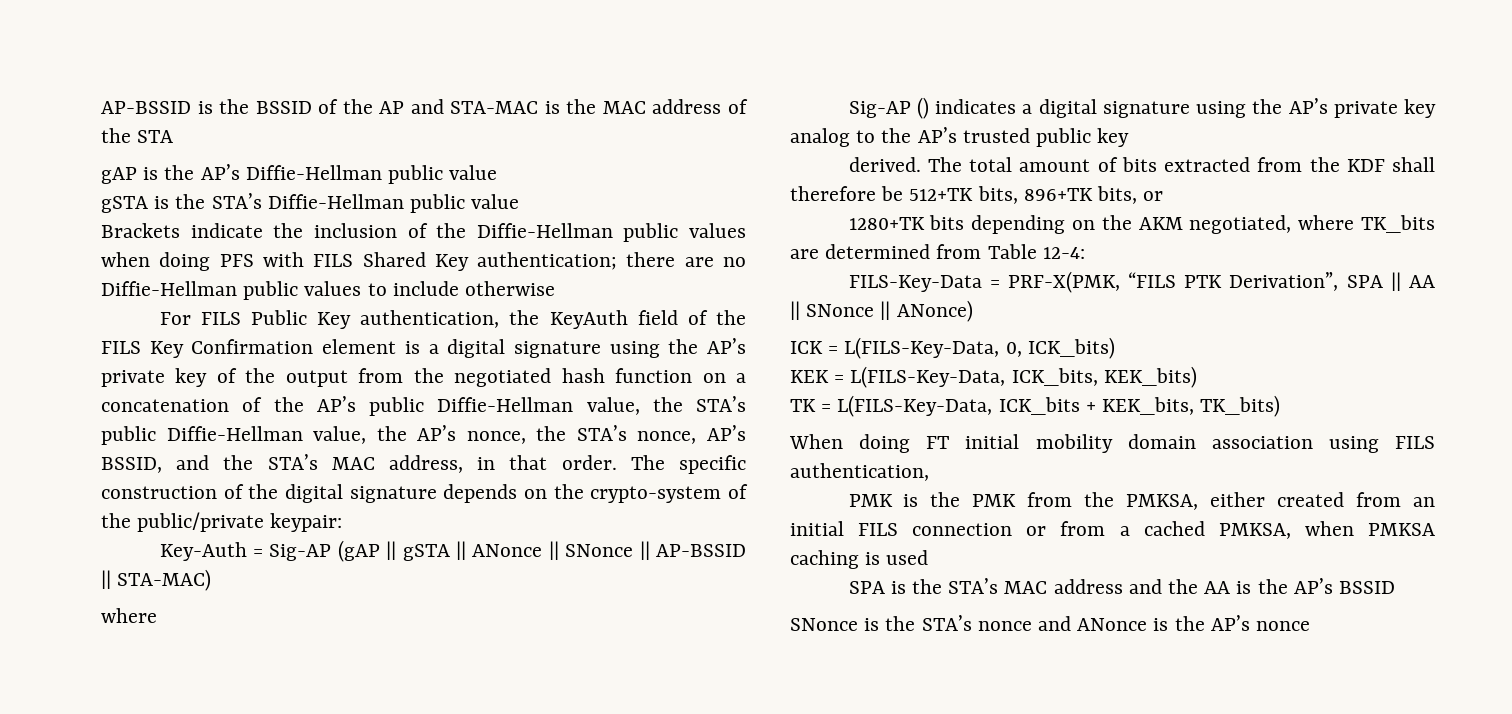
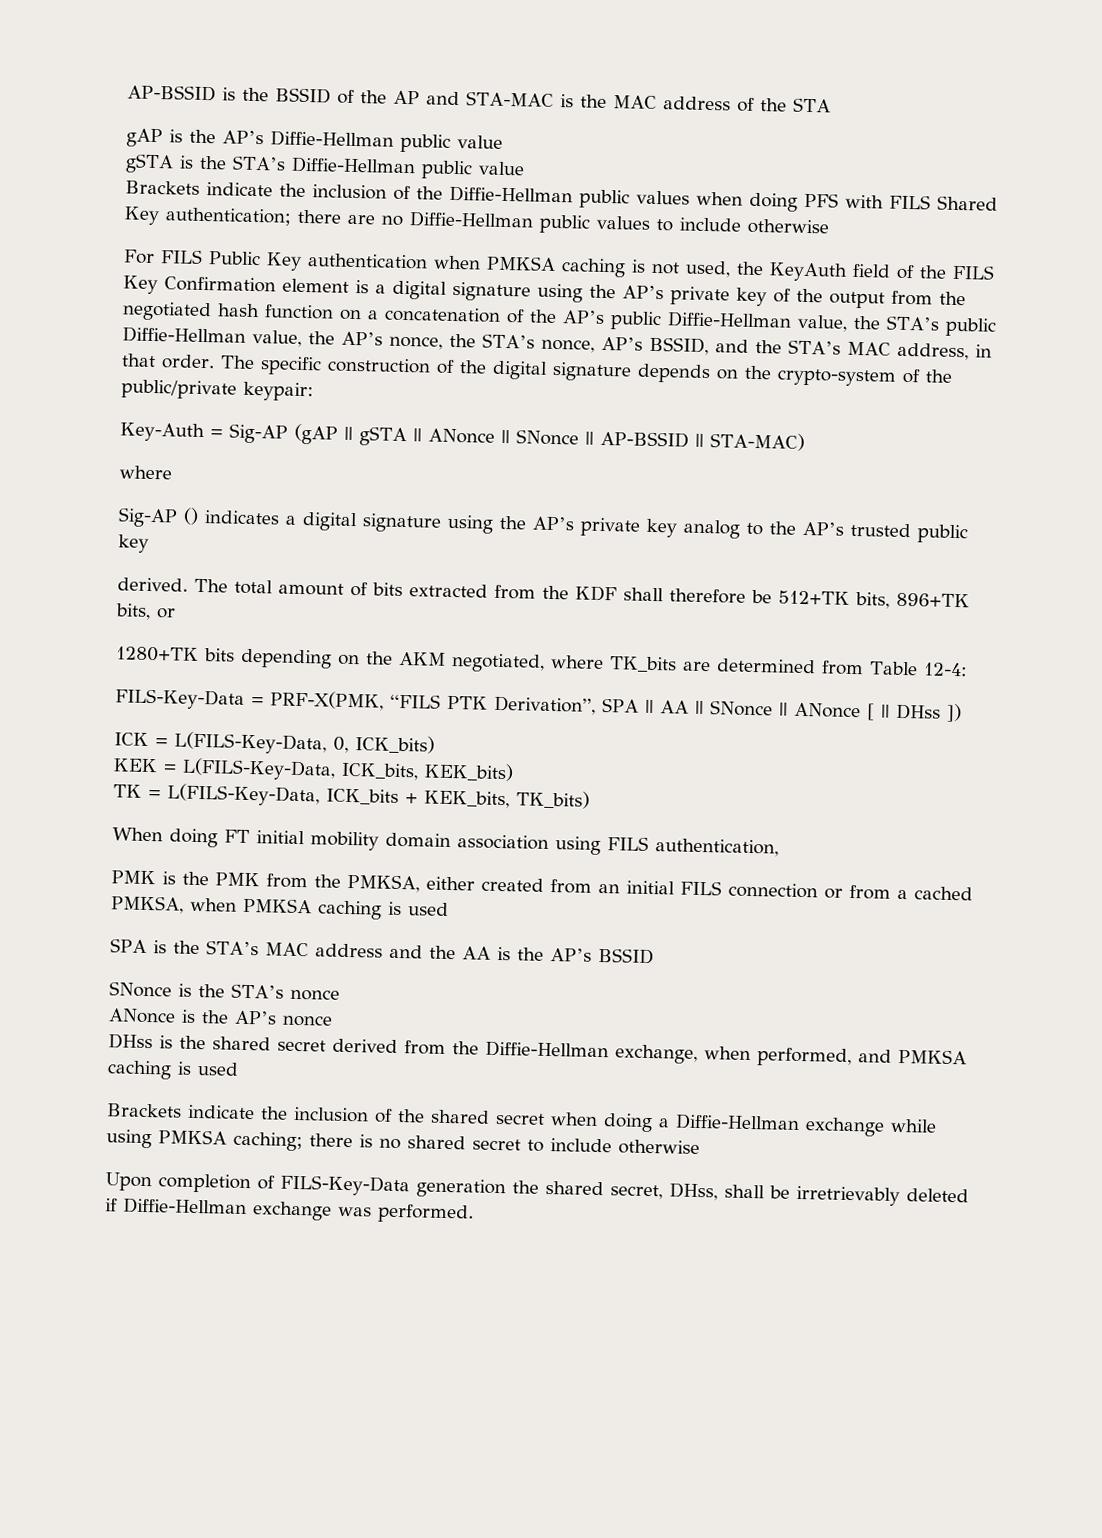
- For FILS Public Key authentication, the KeyAuth field of the FILS Key Confirmation element is a digital signature using the AP’s private key of the output from the negotiated hash function on a concatenation of the AP’s public Diffie-Hellman value, the STA’s public Diffie-Hellman value, the AP’s nonce, the STA’s nonce, AP’s BSSID, and the STA’s MAC address, in that order.
+ For FILS Public Key authentication when PMKSA caching is not used, the KeyAuth field of the FILS Key Confirmation element is a digital signature using the AP’s private key of the output from the negotiated hash function on a concatenation of the AP’s public Diffie-Hellman value, the STA’s public Diffie-Hellman value, the AP’s nonce, the STA’s nonce, AP’s BSSID, and the STA’s MAC address, in that order.
- FILS-Key-Data = PRF-X(PMK, “FILS PTK Derivation”, SPA || AA || SNonce || ANonce)
+ FILS-Key-Data = PRF-X(PMK, “FILS PTK Derivation”, SPA || AA || SNonce || ANonce [ || DHss ])
- SNonce is the STA’s nonce and ANonce is the AP’s nonce
+ SNonce is the STA’s nonce
+ ANonce is the AP’s nonce
+ DHss is the shared secret derived from the Diffie-Hellman exchange, when performed, and PMKSA caching is used
+ Brackets indicate the inclusion of the shared secret when doing a Diffie-Hellman exchange while using PMKSA caching; there is no shared secret to include otherwise
+ Upon completion of FILS-Key-Data generation the shared secret, DHss, shall be irretrievably deleted if Diffie-Hellman exchange was performed.

